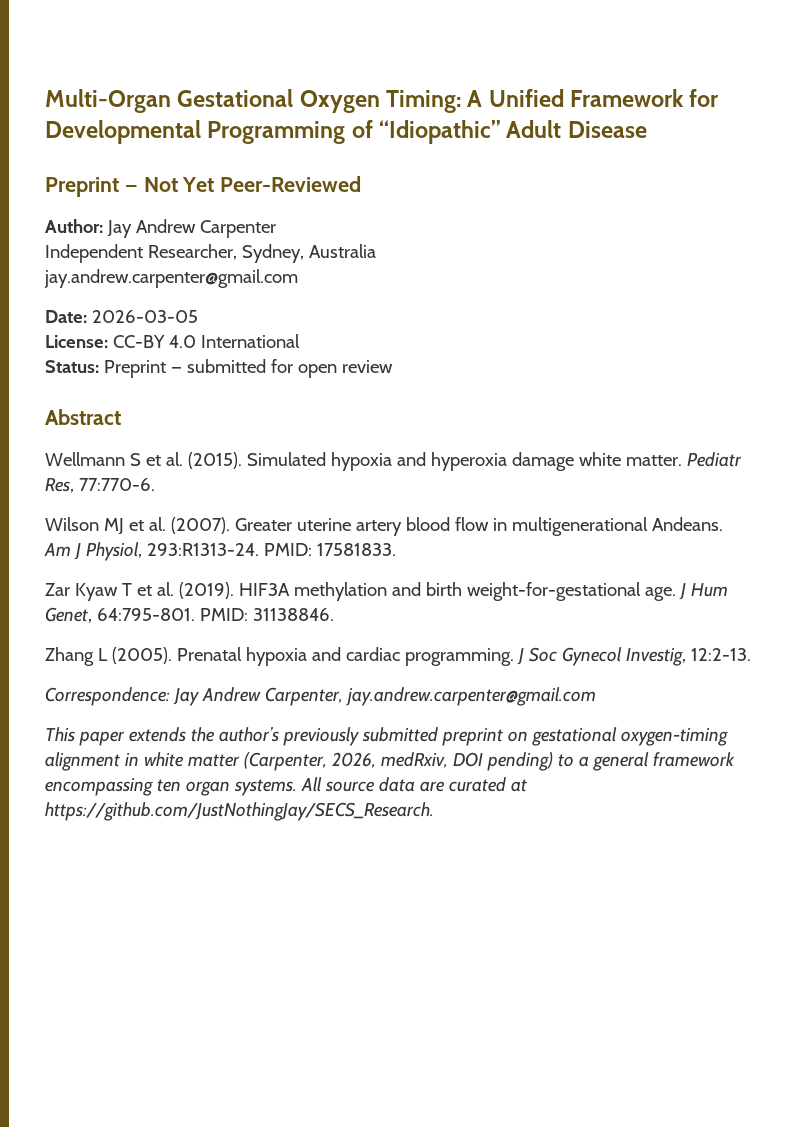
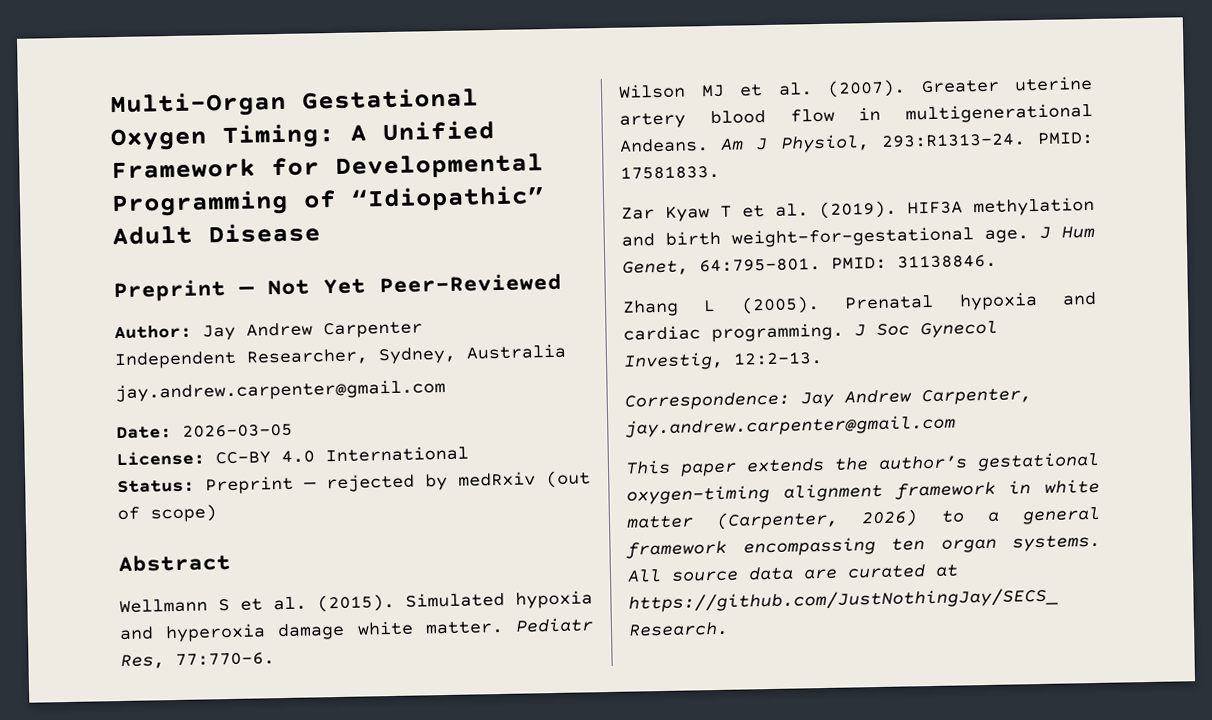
- Status: Preprint — submitted for open review
+ Status: Preprint — rejected by medRxiv (out of scope)
- This paper extends the author’s previously submitted preprint on gestational oxygen-timing alignment in white matter (Carpenter, 2026, medRxiv, DOI pending) to a general framework encompassing ten organ systems.
+ This paper extends the author’s gestational oxygen-timing alignment framework in white matter (Carpenter, 2026) to a general framework encompassing ten organ systems.

